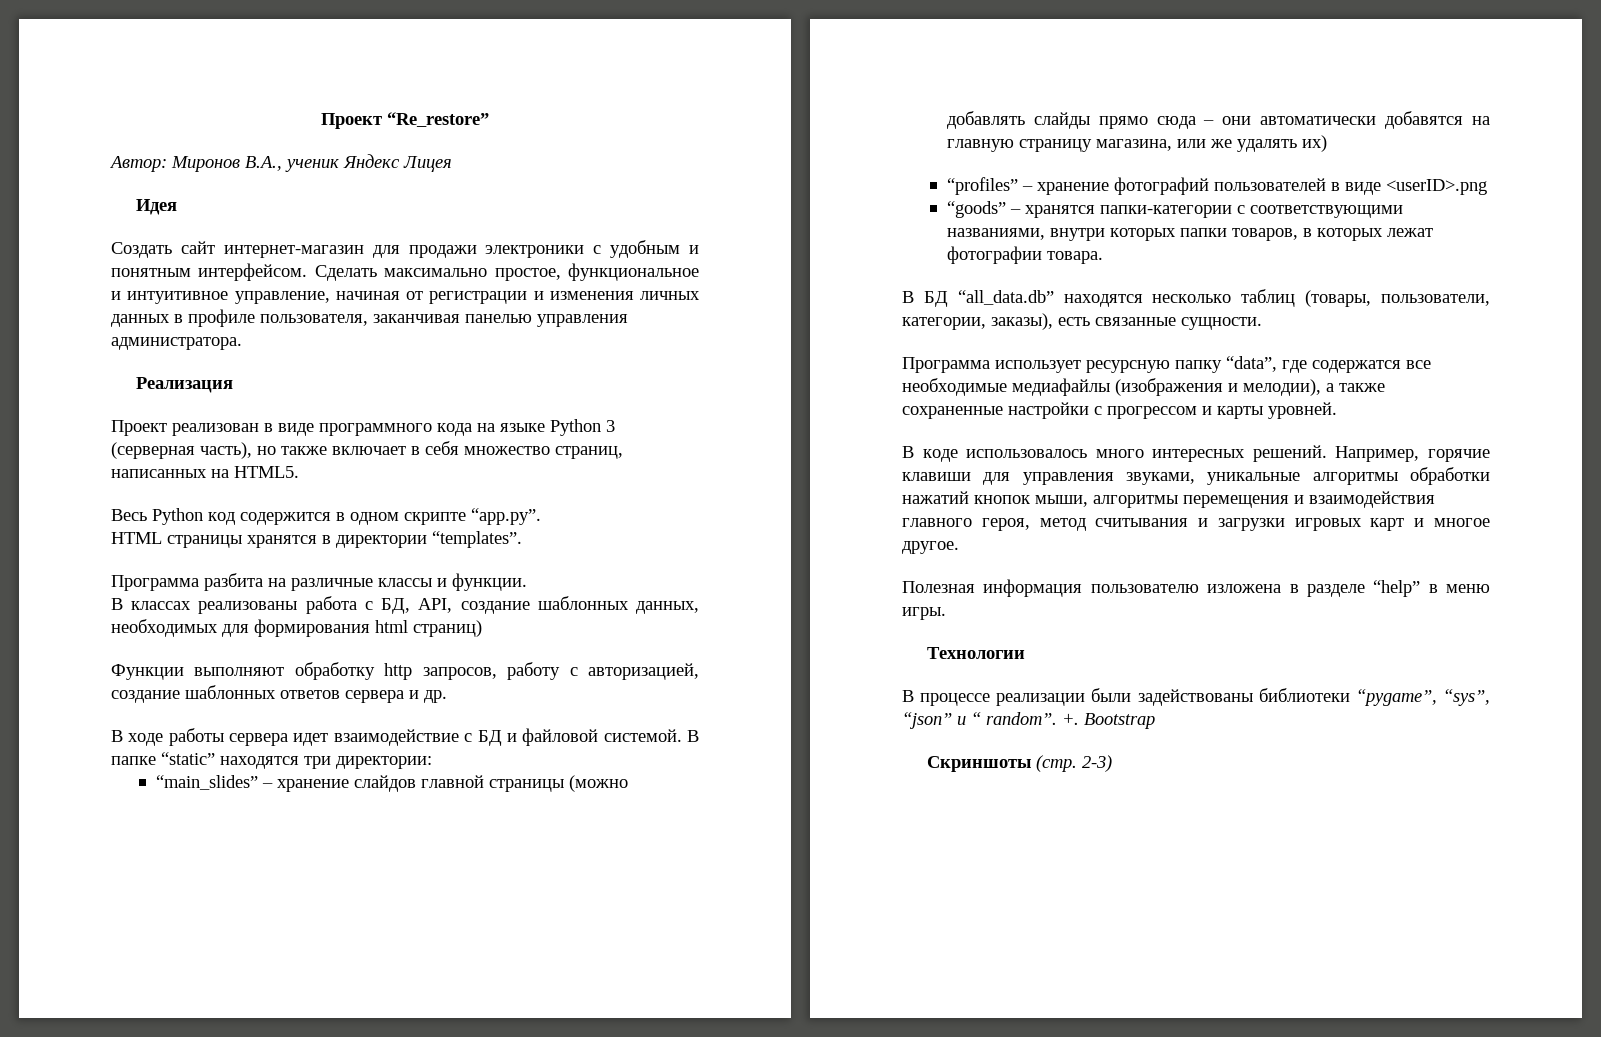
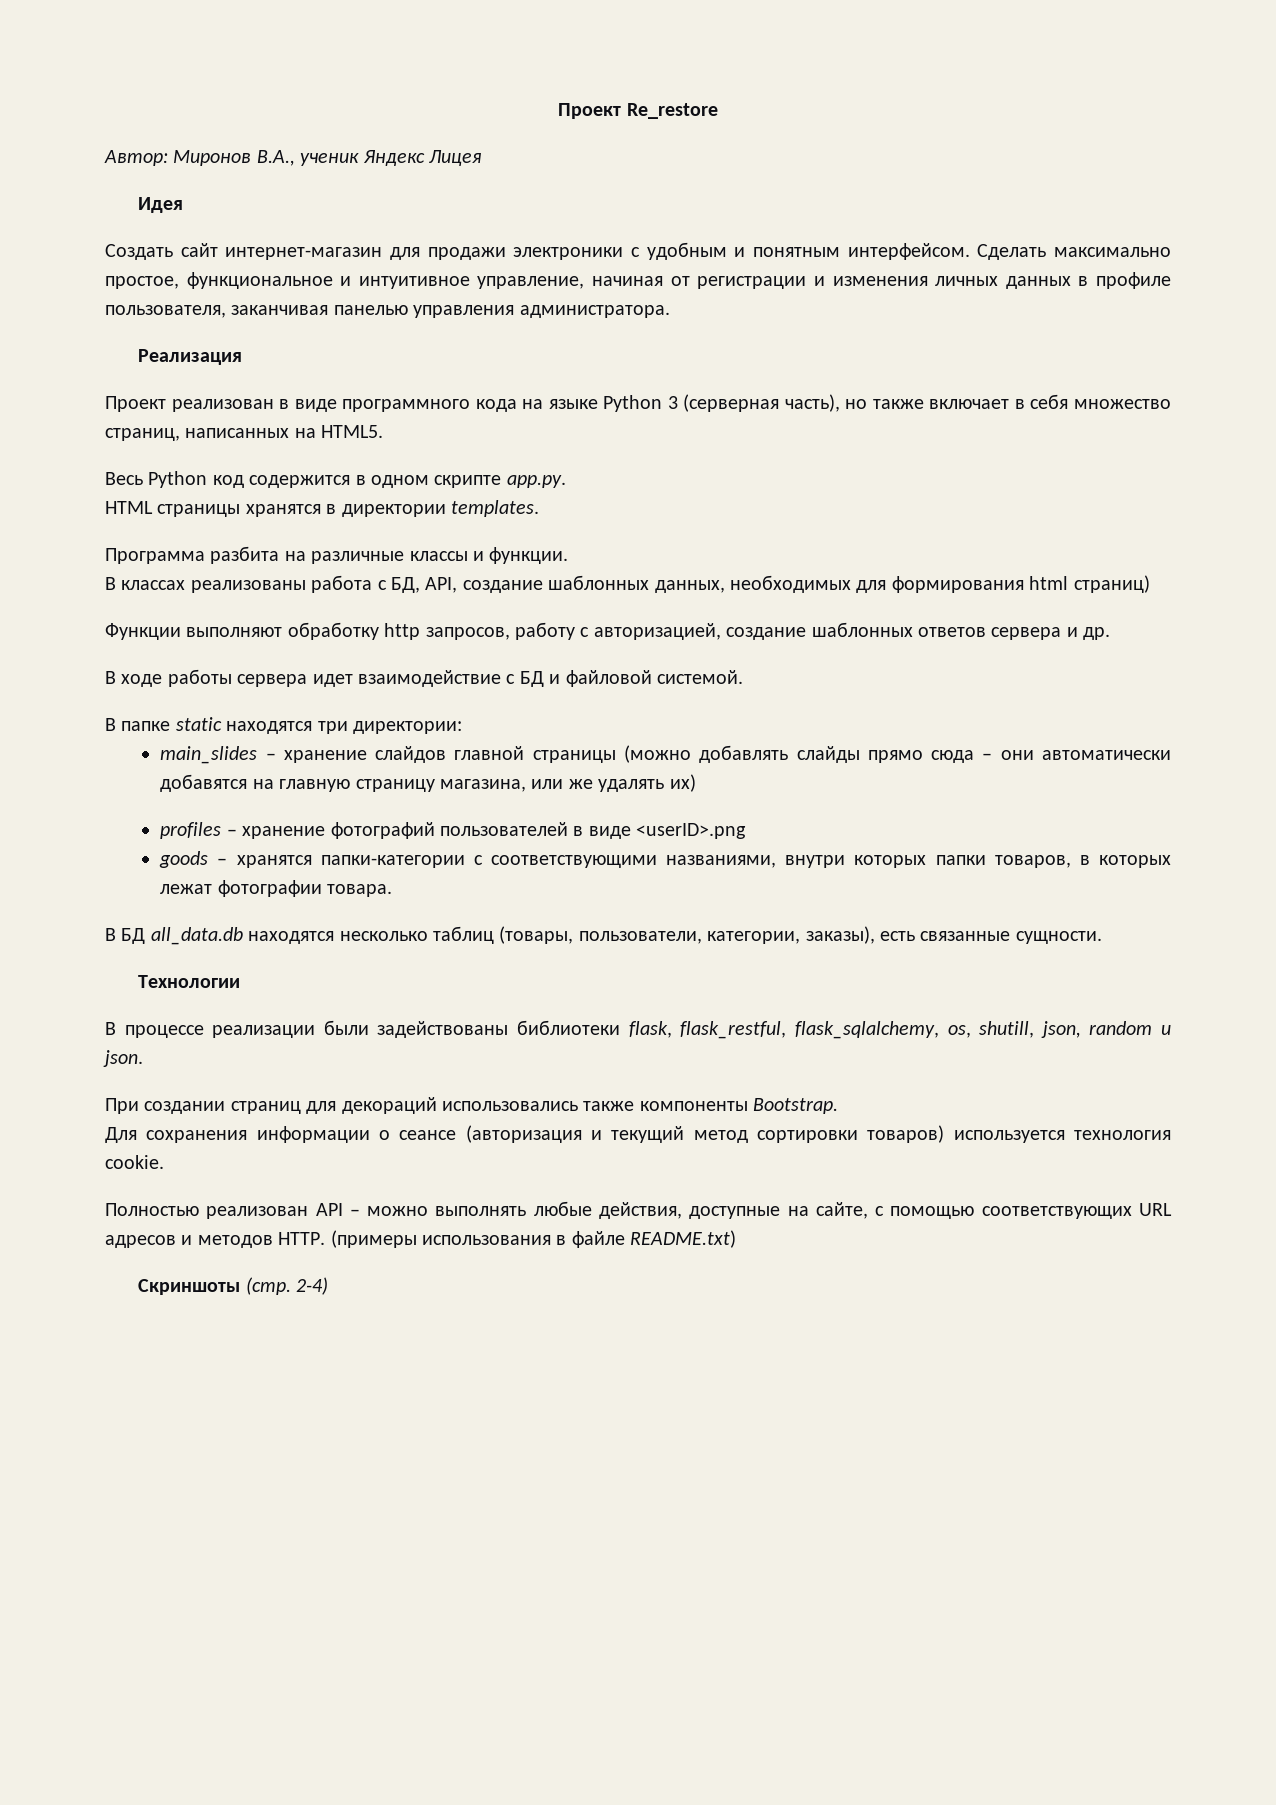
- Проект “Re_restore”
+ Проект Re_restore
- Весь Python код содержится в одном скрипте “app.py”.
+ Весь Python код содержится в одном скрипте app.py.
- HTML страницы хранятся в директории “templates”.
+ HTML страницы хранятся в директории templates.
- В ходе работы сервера идет взаимодействие с БД и файловой системой. В папке “static” находятся три директории:
+ В ходе работы сервера идет взаимодействие с БД и файловой системой.
+ В папке static находятся три директории:
- “main_slides” – хранение слайдов главной страницы (можно добавлять слайды прямо сюда – они автоматически добавятся на главную страницу магазина, или же удалять их)
+ main_slides – хранение слайдов главной страницы (можно добавлять слайды прямо сюда – они автоматически добавятся на главную страницу магазина, или же удалять их)
- “profiles” – хранение фотографий пользователей в виде <userID>.png
+ profiles – хранение фотографий пользователей в виде <userID>.png
- “goods” – хранятся папки-категории с соответствующими названиями, внутри которых папки товаров, в которых лежат фотографии товара.
+ goods – хранятся папки-категории с соответствующими названиями, внутри которых папки товаров, в которых лежат фотографии товара.
- В БД “all_data.db” находятся несколько таблиц (товары, пользователи, категории, заказы), есть связанные сущности.
+ В БД all_data.db находятся несколько таблиц (товары, пользователи, категории, заказы), есть связанные сущности.
- Программа использует ресурсную папку “data”, где содержатся все необходимые медиафайлы (изображения и мелодии), а также сохраненные настройки с прогрессом и карты уровней.
- В коде использовалось много интересных решений. Например, горячие клавиши для управления звуками, уникальные алгоритмы обработки нажатий кнопок мыши, алгоритмы перемещения и взаимодействия главного героя, метод считывания и загрузки игровых карт и многое другое.
- Полезная информация пользователю изложена в разделе “help” в меню игры.
- В процессе реализации были задействованы библиотеки “pygame”, “sys”, “json” и “ random”. +. Bootstrap
+ В процессе реализации были задействованы библиотеки flask, flask_restful, flask_sqlalchemy, os, shutill, json, random и json.
+ При создании страниц для декораций использовались также компоненты Bootstrap.
+ Для сохранения информации о сеансе (авторизация и текущий метод сортировки товаров) используется технология cookie.
+ Полностью реализован API – можно выполнять любые действия, доступные на сайте, с помощью соответствующих URL адресов и методов HTTP. (примеры использования в файле README.txt)
- Скриншоты (стр. 2-3)
+ Скриншоты (стр. 2-4)

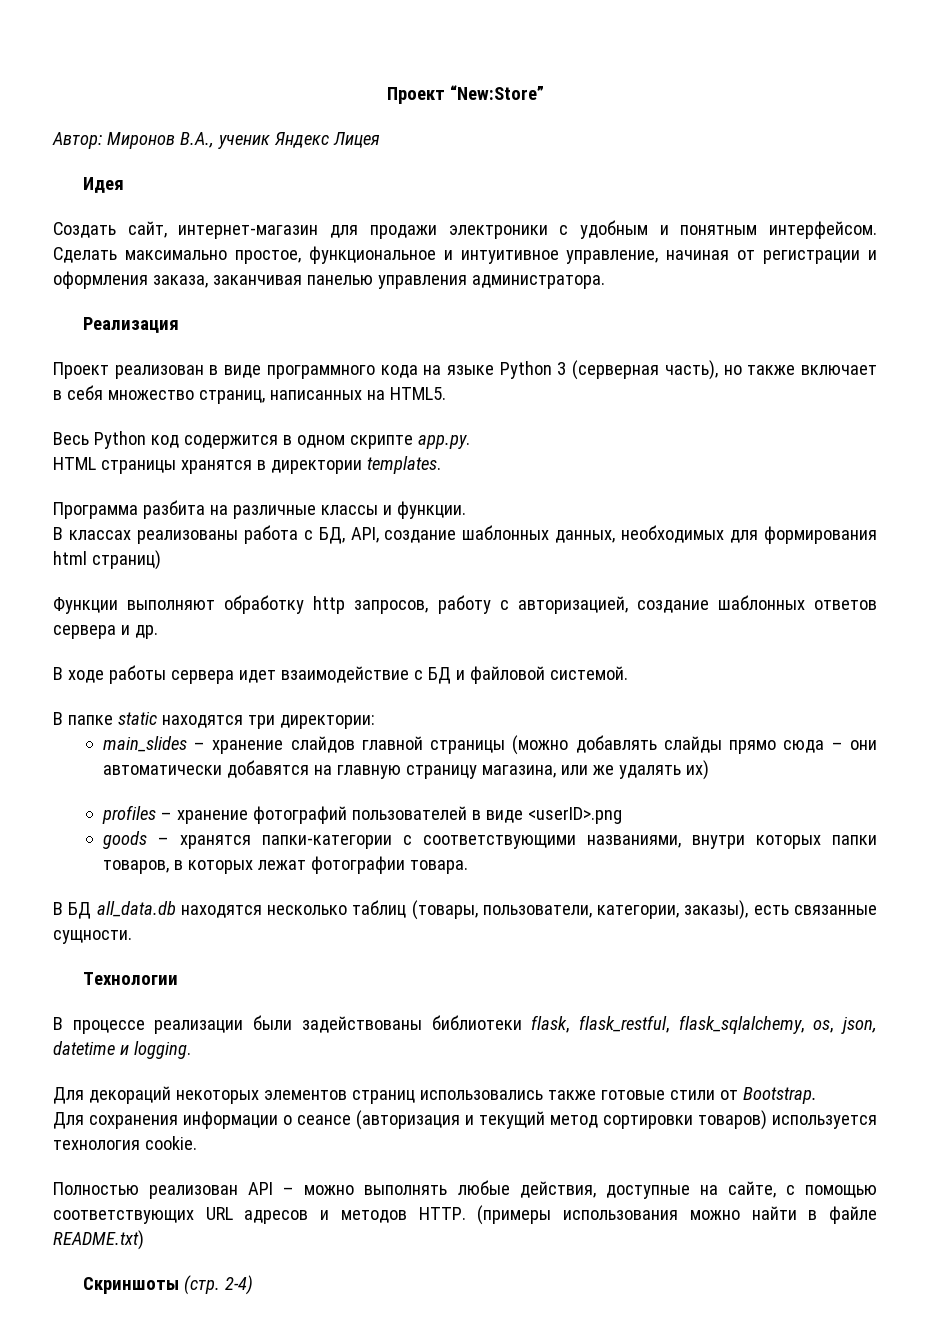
- Проект Re_restore
+ Проект “New:Store”
- Создать сайт интернет-магазин для продажи электроники с удобным и понятным интерфейсом.
+ Создать сайт, интернет-магазин для продажи электроники с удобным и понятным интерфейсом.
- Сделать максимально простое, функциональное и интуитивное управление, начиная от регистрации и изменения личных данных в профиле пользователя, заканчивая панелью управления администратора.
+ Сделать максимально простое, функциональное и интуитивное управление, начиная от регистрации и оформления заказа, заканчивая панелью управления администратора.
- В процессе реализации были задействованы библиотеки flask, flask_restful, flask_sqlalchemy, os, shutill, json, random и json.
- При создании страниц для декораций использовались также компоненты Bootstrap.
+ В процессе реализации были задействованы библиотеки flask, flask_restful, flask_sqlalchemy, os, json, datetime и logging.
+ Для декораций некоторых элементов страниц использовались также готовые стили от Bootstrap.
- (примеры использования в файле README.txt)
+ (примеры использования можно найти в файле README.txt)

